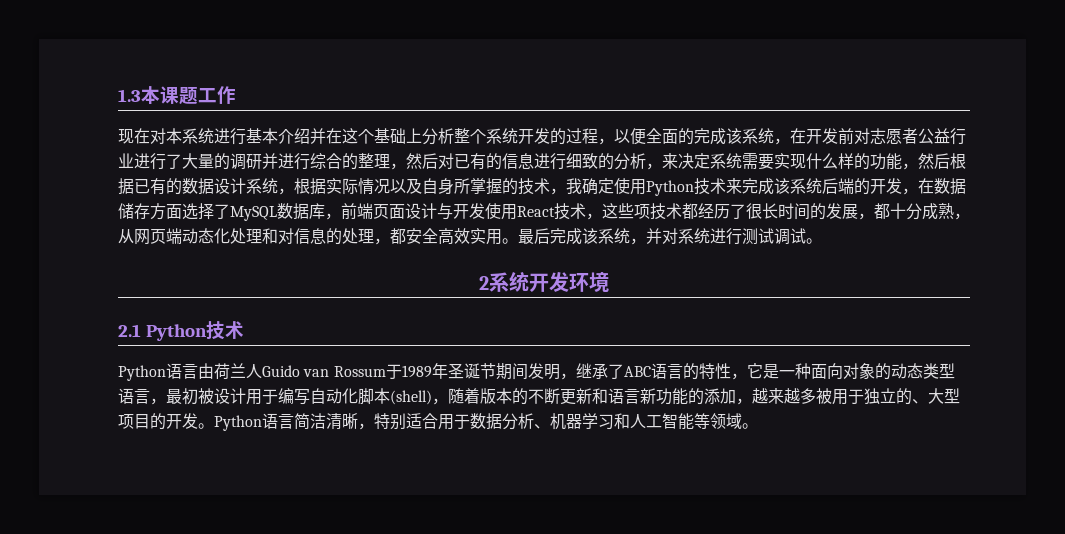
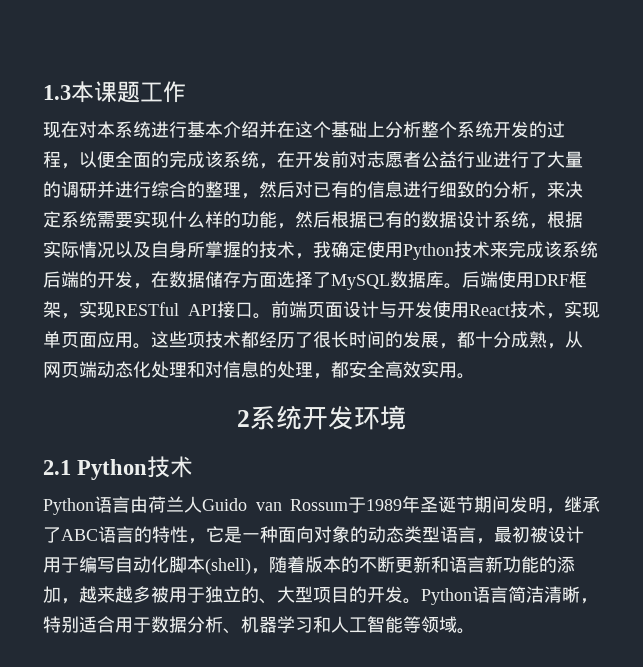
- 现在对本系统进行基本介绍并在这个基础上分析整个系统开发的过程，以便全面的完成该系统，在开发前对志愿者公益行业进行了大量的调研并进行综合的整理，然后对已有的信息进行细致的分析，来决定系统需要实现什么样的功能，然后根据已有的数据设计系统，根据实际情况以及自身所掌握的技术，我确定使用Python技术来完成该系统后端的开发，在数据储存方面选择了MySQL数据库，前端页面设计与开发使用React技术，这些项技术都经历了很长时间的发展，都十分成熟，从网页端动态化处理和对信息的处理，都安全高效实用。最后完成该系统，并对系统进行测试调试。
+ 现在对本系统进行基本介绍并在这个基础上分析整个系统开发的过程，以便全面的完成该系统，在开发前对志愿者公益行业进行了大量的调研并进行综合的整理，然后对已有的信息进行细致的分析，来决定系统需要实现什么样的功能，然后根据已有的数据设计系统，根据实际情况以及自身所掌握的技术，我确定使用Python技术来完成该系统后端的开发，在数据储存方面选择了MySQL数据库。后端使用DRF框架，实现RESTful API接口。前端页面设计与开发使用React技术，实现单页面应用。这些项技术都经历了很长时间的发展，都十分成熟，从网页端动态化处理和对信息的处理，都安全高效实用。

